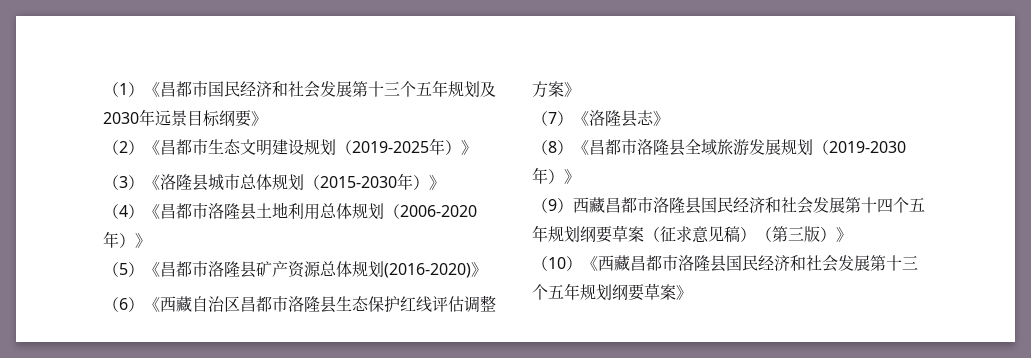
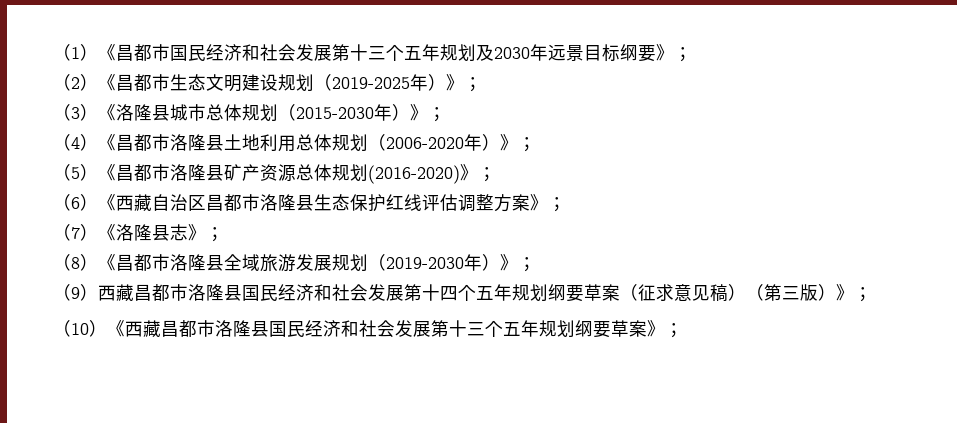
- （1）《昌都市国民经济和社会发展第十三个五年规划及2030年远景目标纲要》
+ （1）《昌都市国民经济和社会发展第十三个五年规划及2030年远景目标纲要》；
- （2）《昌都市生态文明建设规划（2019-2025年）》
+ （2）《昌都市生态文明建设规划（2019-2025年）》；
- （3）《洛隆县城市总体规划（2015-2030年）》
+ （3）《洛隆县城市总体规划（2015-2030年）》；
- （4）《昌都市洛隆县土地利用总体规划（2006-2020年）》
+ （4）《昌都市洛隆县土地利用总体规划（2006-2020年）》；
- （5）《昌都市洛隆县矿产资源总体规划(2016-2020)》
+ （5）《昌都市洛隆县矿产资源总体规划(2016-2020)》；
- （6）《西藏自治区昌都市洛隆县生态保护红线评估调整方案》
+ （6）《西藏自治区昌都市洛隆县生态保护红线评估调整方案》；
- （7）《洛隆县志》
+ （7）《洛隆县志》；
- （8）《昌都市洛隆县全域旅游发展规划（2019-2030年）》
+ （8）《昌都市洛隆县全域旅游发展规划（2019-2030年）》；
- （9）西藏昌都市洛隆县国民经济和社会发展第十四个五年规划纲要草案（征求意见稿）（第三版）》
+ （9）西藏昌都市洛隆县国民经济和社会发展第十四个五年规划纲要草案（征求意见稿）（第三版）》；
- （10）《西藏昌都市洛隆县国民经济和社会发展第十三个五年规划纲要草案》
+ （10）《西藏昌都市洛隆县国民经济和社会发展第十三个五年规划纲要草案》；

